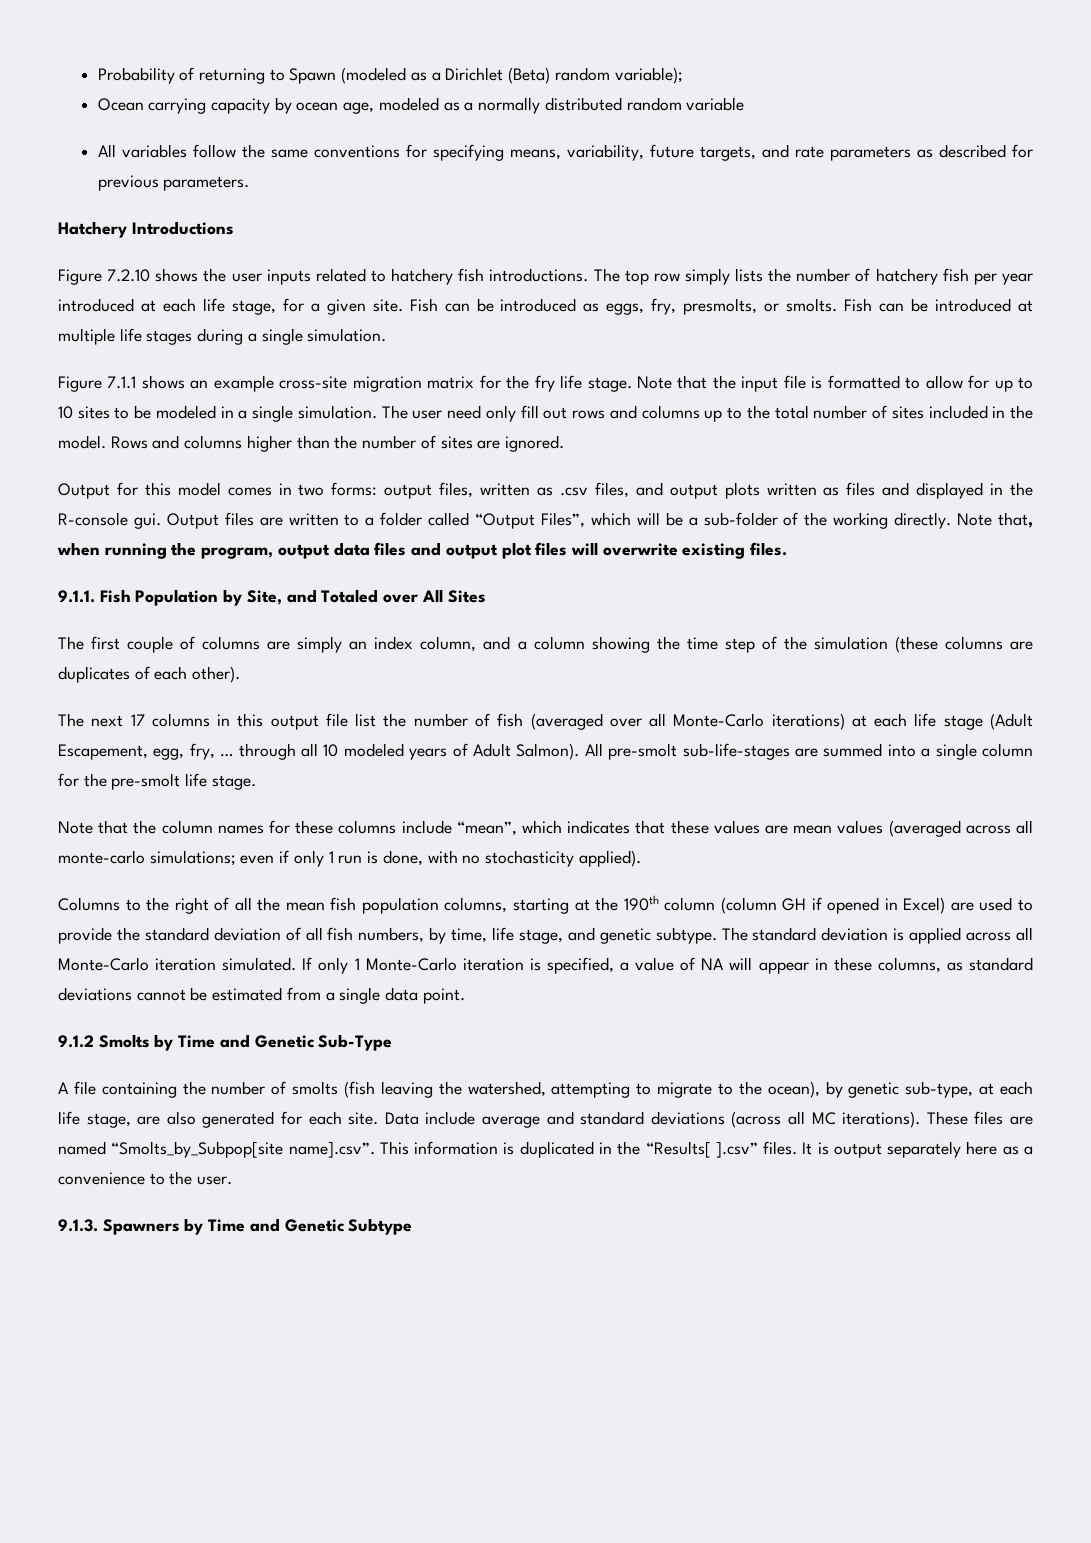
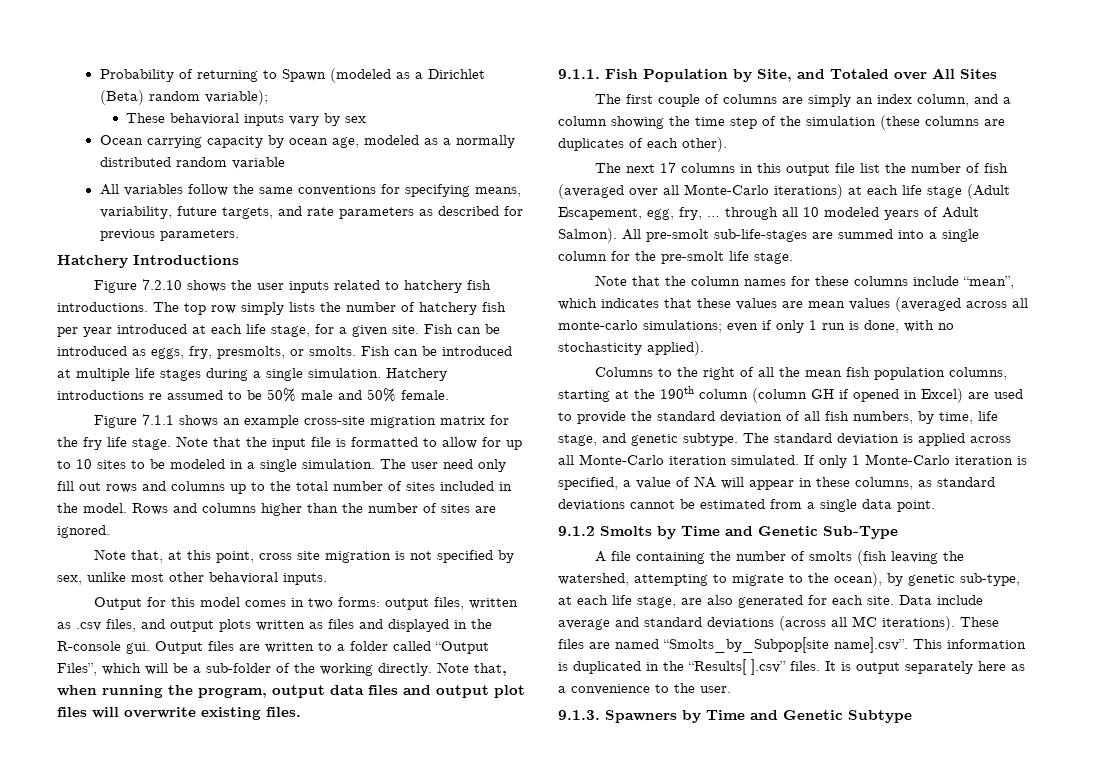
+ These behavioral inputs vary by sex
+ Hatchery introductions re assumed to be 50% male and 50% female.
+ Note that, at this point, cross site migration is not specified by sex, unlike most other behavioral inputs.

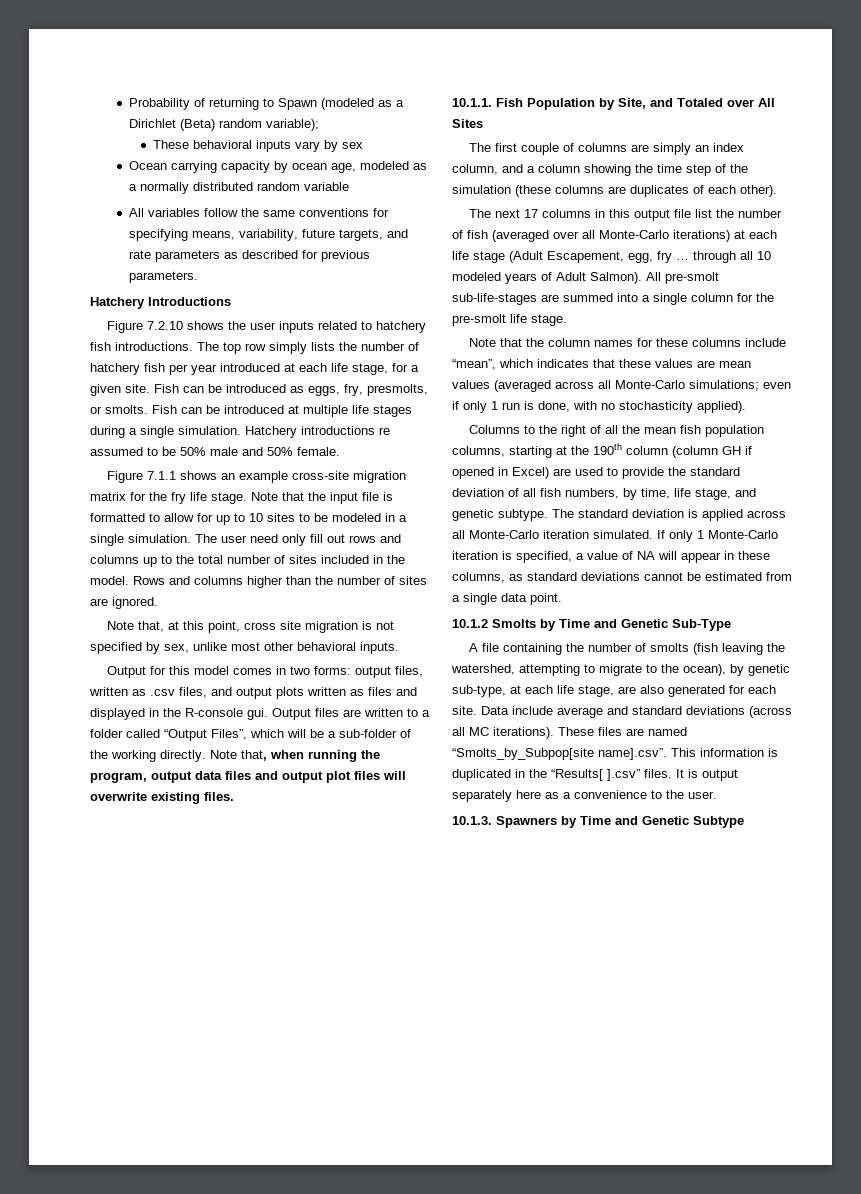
- 9.1.1. Fish Population by Site, and Totaled over All Sites
+ 10.1.1. Fish Population by Site, and Totaled over All Sites
- The next 17 columns in this output file list the number of fish (averaged over all Monte-Carlo iterations) at each life stage (Adult Escapement, egg, fry, … through all 10 modeled years of Adult Salmon).
+ The next 17 columns in this output file list the number of fish (averaged over all Monte-Carlo iterations) at each life stage (Adult Escapement, egg, fry … through all 10 modeled years of Adult Salmon).
- Note that the column names for these columns include “mean”, which indicates that these values are mean values (averaged across all monte-carlo simulations; even if only 1 run is done, with no stochasticity applied).
+ Note that the column names for these columns include “mean”, which indicates that these values are mean values (averaged across all Monte-Carlo simulations; even if only 1 run is done, with no stochasticity applied).
- 9.1.2 Smolts by Time and Genetic Sub-Type
+ 10.1.2 Smolts by Time and Genetic Sub-Type
- 9.1.3. Spawners by Time and Genetic Subtype
+ 10.1.3. Spawners by Time and Genetic Subtype

